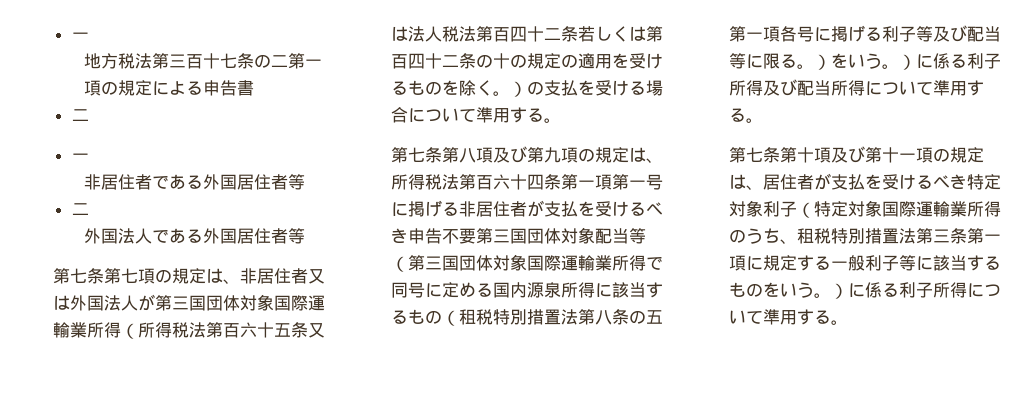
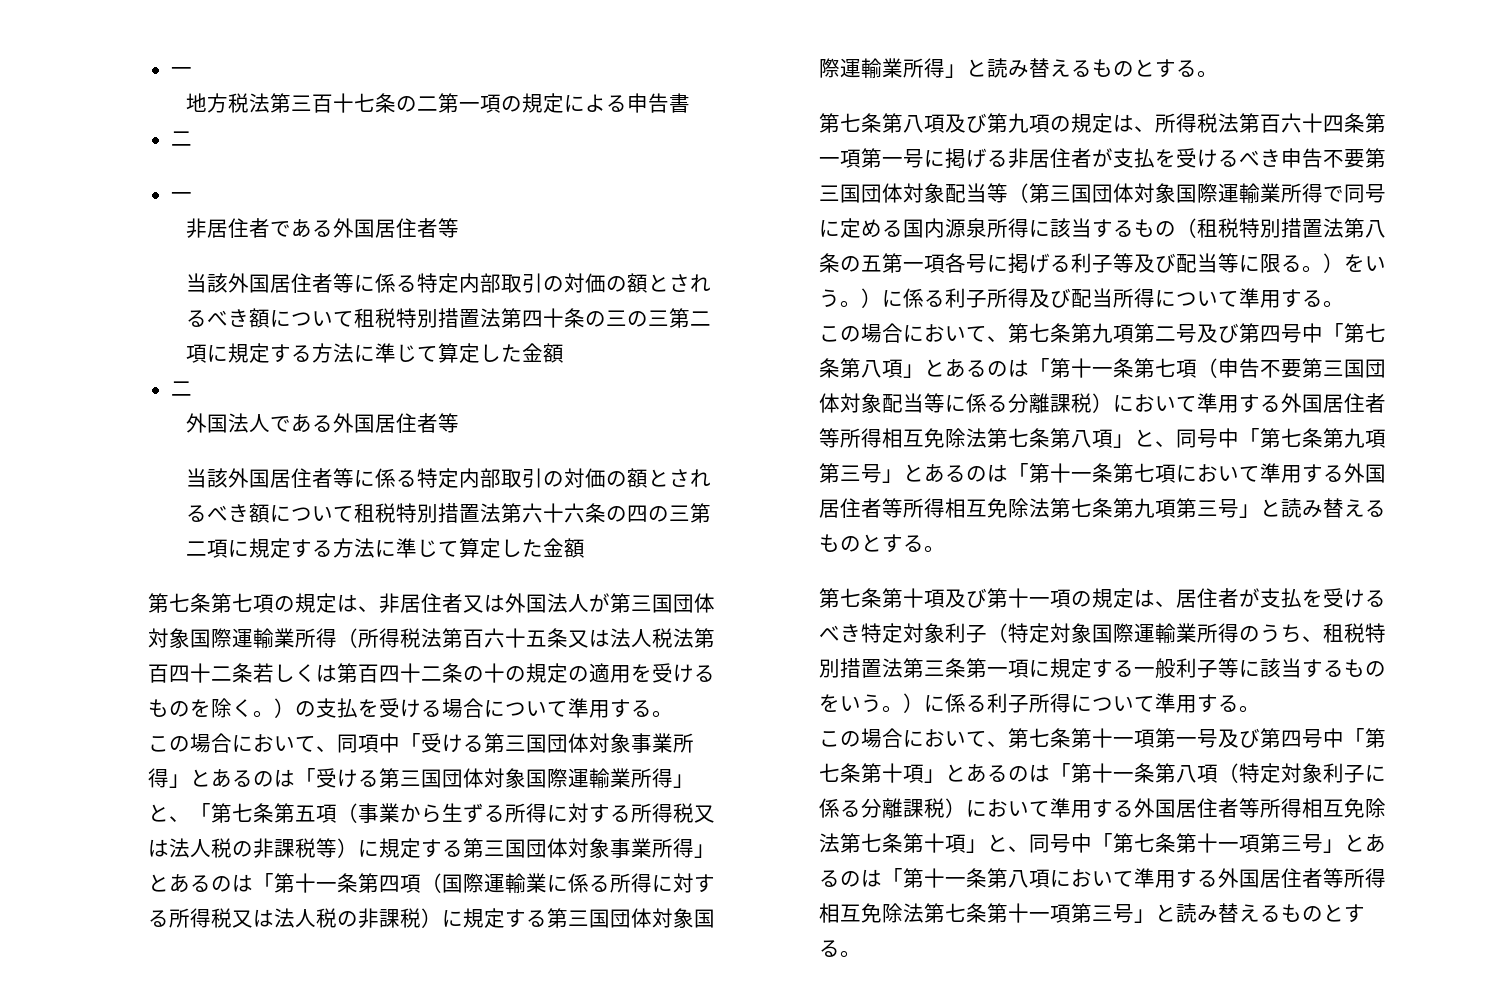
+ 当該外国居住者等に係る特定内部取引の対価の額とされるべき額について租税特別措置法第四十条の三の三第二項に規定する方法に準じて算定した金額
+ 当該外国居住者等に係る特定内部取引の対価の額とされるべき額について租税特別措置法第六十六条の四の三第二項に規定する方法に準じて算定した金額
+ この場合において、同項中「受ける第三国団体対象事業所得」とあるのは「受ける第三国団体対象国際運輸業所得」と、「第七条第五項（事業から生ずる所得に対する所得税又は法人税の非課税等）に規定する第三国団体対象事業所得」とあるのは「第十一条第四項（国際運輸業に係る所得に対する所得税又は法人税の非課税）に規定する第三国団体対象国際運輸業所得」と読み替えるものとする。
+ この場合において、第七条第九項第二号及び第四号中「第七条第八項」とあるのは「第十一条第七項（申告不要第三国団体対象配当等に係る分離課税）において準用する外国居住者等所得相互免除法第七条第八項」と、同号中「第七条第九項第三号」とあるのは「第十一条第七項において準用する外国居住者等所得相互免除法第七条第九項第三号」と読み替えるものとする。
+ この場合において、第七条第十一項第一号及び第四号中「第七条第十項」とあるのは「第十一条第八項（特定対象利子に係る分離課税）において準用する外国居住者等所得相互免除法第七条第十項」と、同号中「第七条第十一項第三号」とあるのは「第十一条第八項において準用する外国居住者等所得相互免除法第七条第十一項第三号」と読み替えるものとする。

